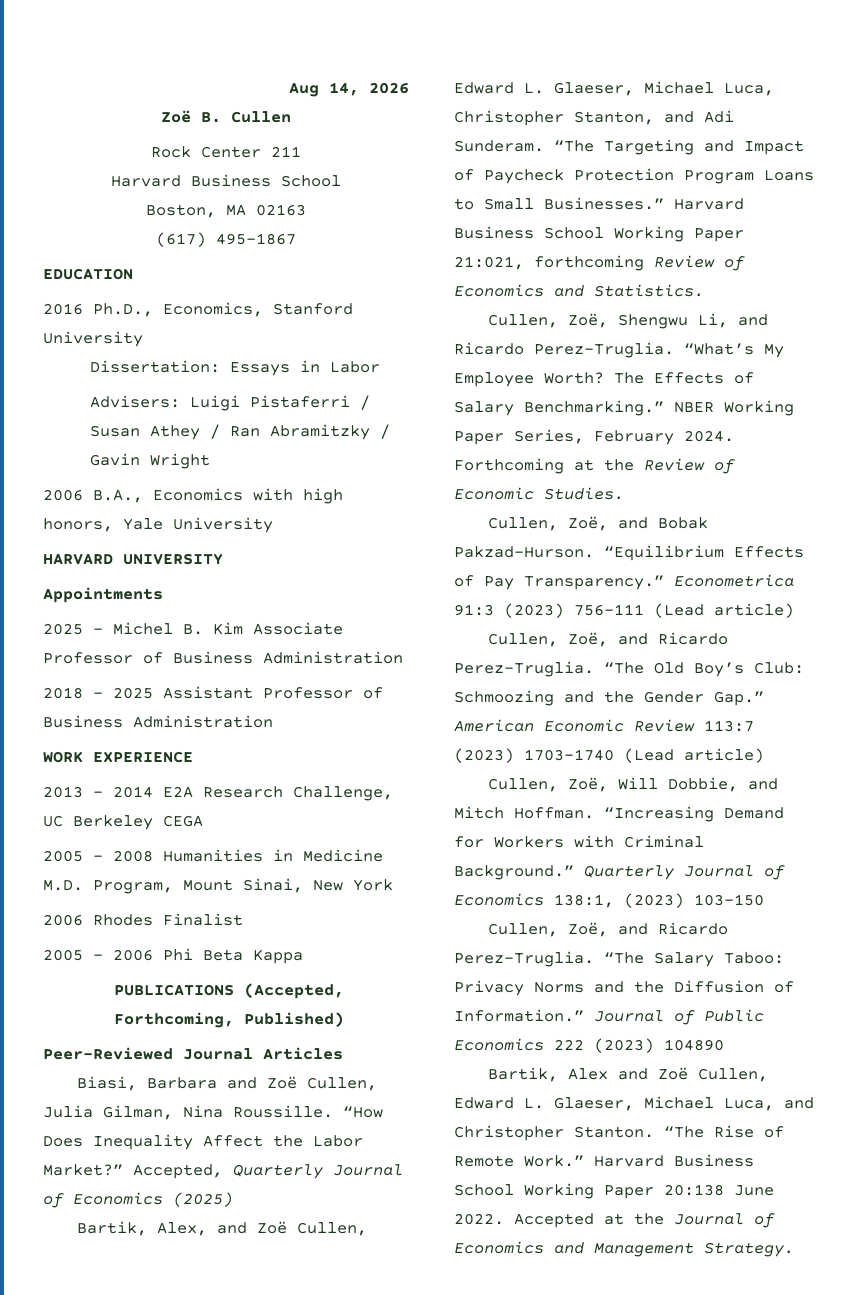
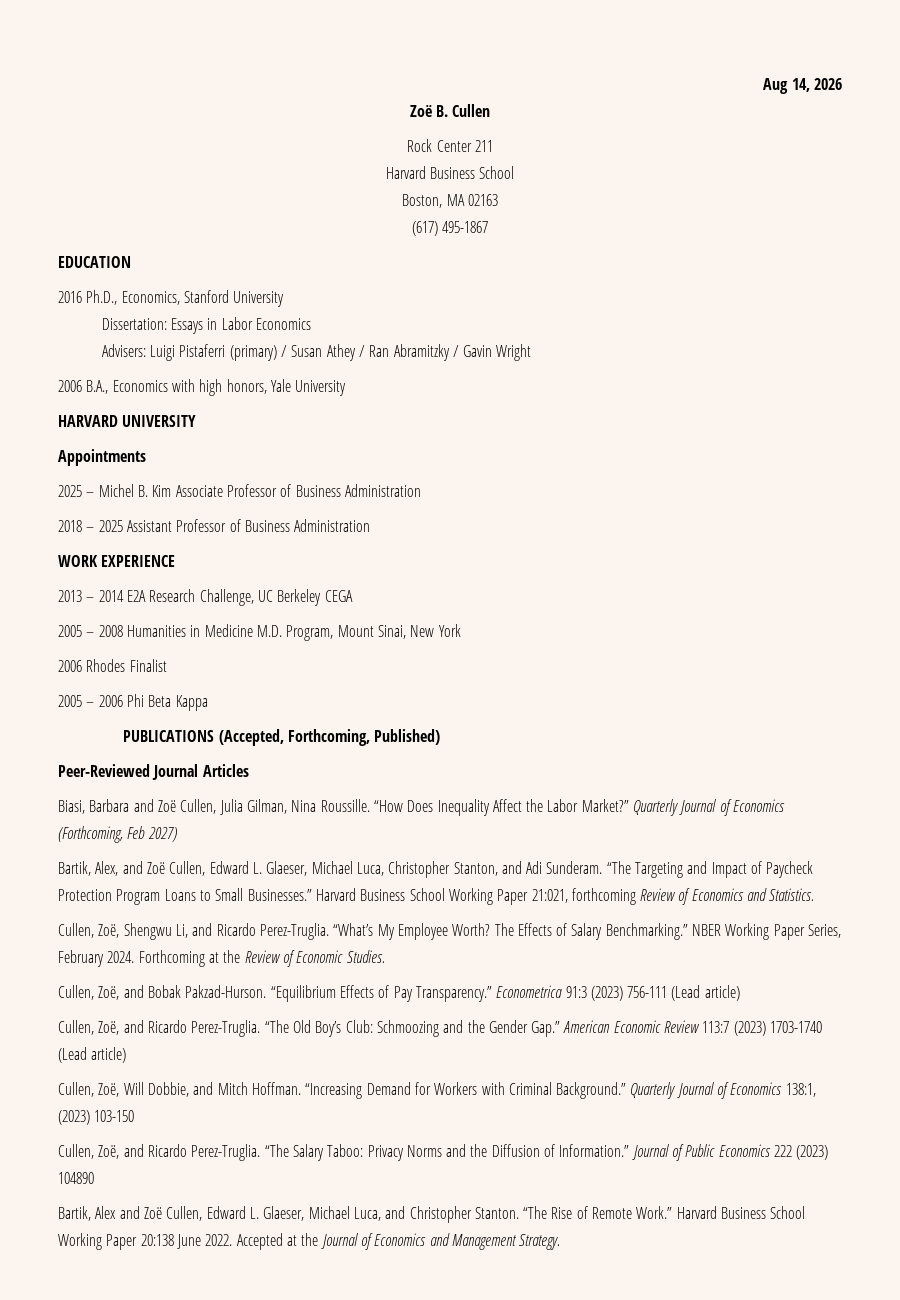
- Dissertation: Essays in Labor
+ Dissertation: Essays in Labor Economics
- Advisers: Luigi Pistaferri / Susan Athey / Ran Abramitzky / Gavin Wright
+ Advisers: Luigi Pistaferri (primary) / Susan Athey / Ran Abramitzky / Gavin Wright
- Accepted, Quarterly Journal of Economics (2025)
+ Quarterly Journal of Economics (Forthcoming, Feb 2027)

